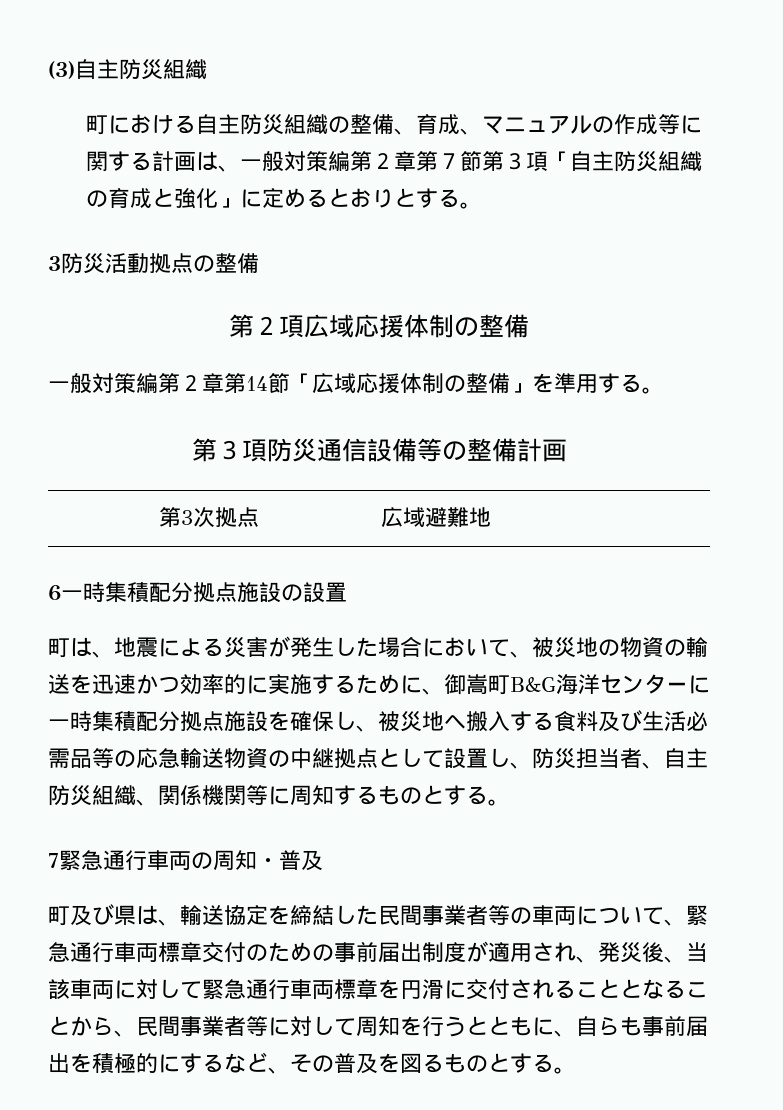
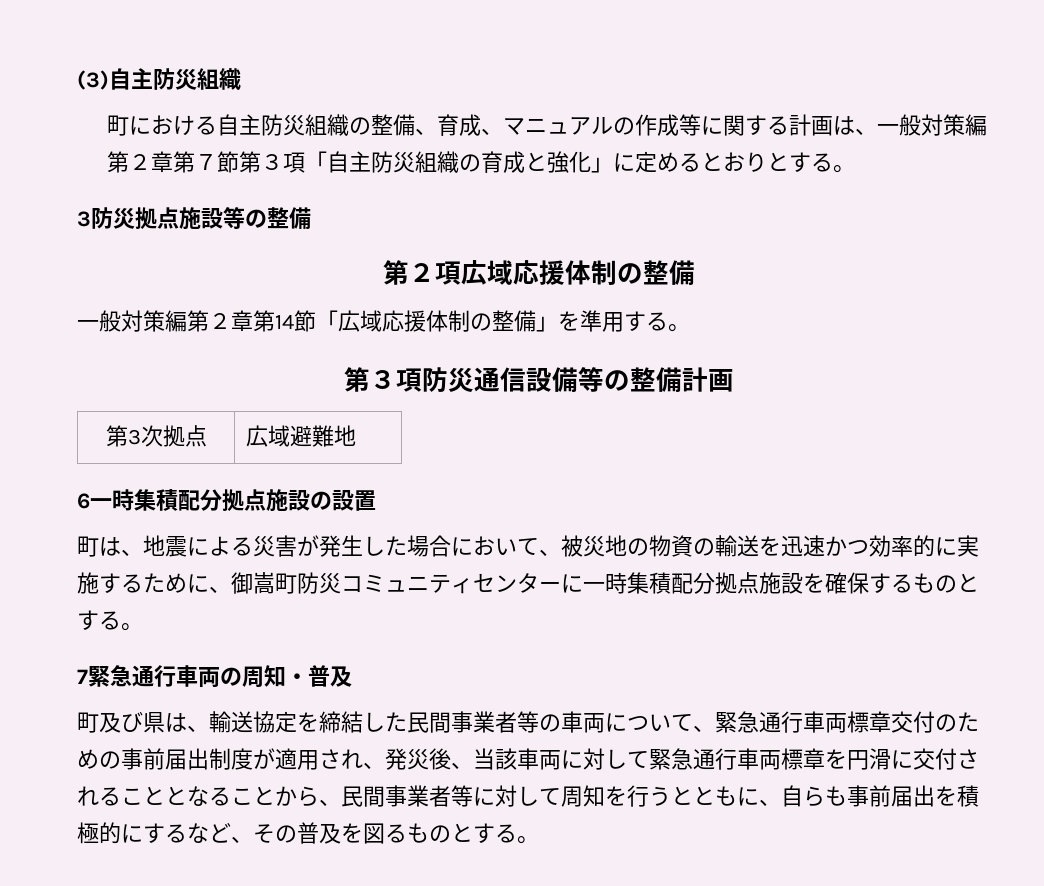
- 3防災活動拠点の整備
+ 3防災拠点施設等の整備
- 町は、地震による災害が発生した場合において、被災地の物資の輸送を迅速かつ効率的に実施するために、御嵩町B&G海洋センターに一時集積配分拠点施設を確保し、被災地へ搬入する食料及び生活必需品等の応急輸送物資の中継拠点として設置し、防災担当者、自主防災組織、関係機関等に周知するものとする。
+ 町は、地震による災害が発生した場合において、被災地の物資の輸送を迅速かつ効率的に実施するために、御嵩町防災コミュニティセンターに一時集積配分拠点施設を確保するものとする。

